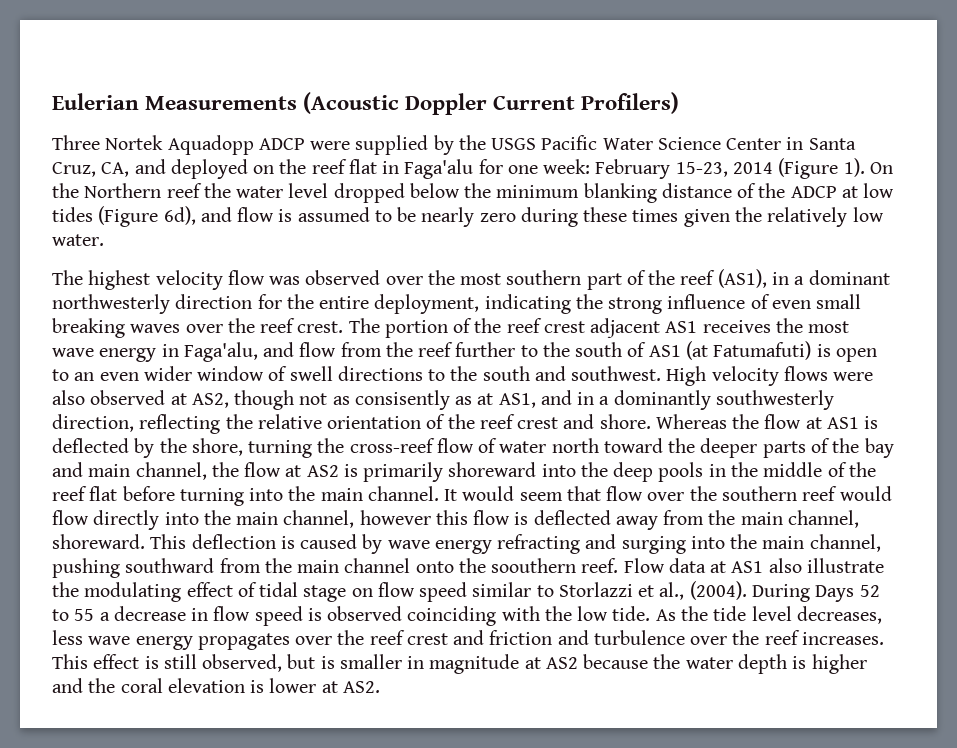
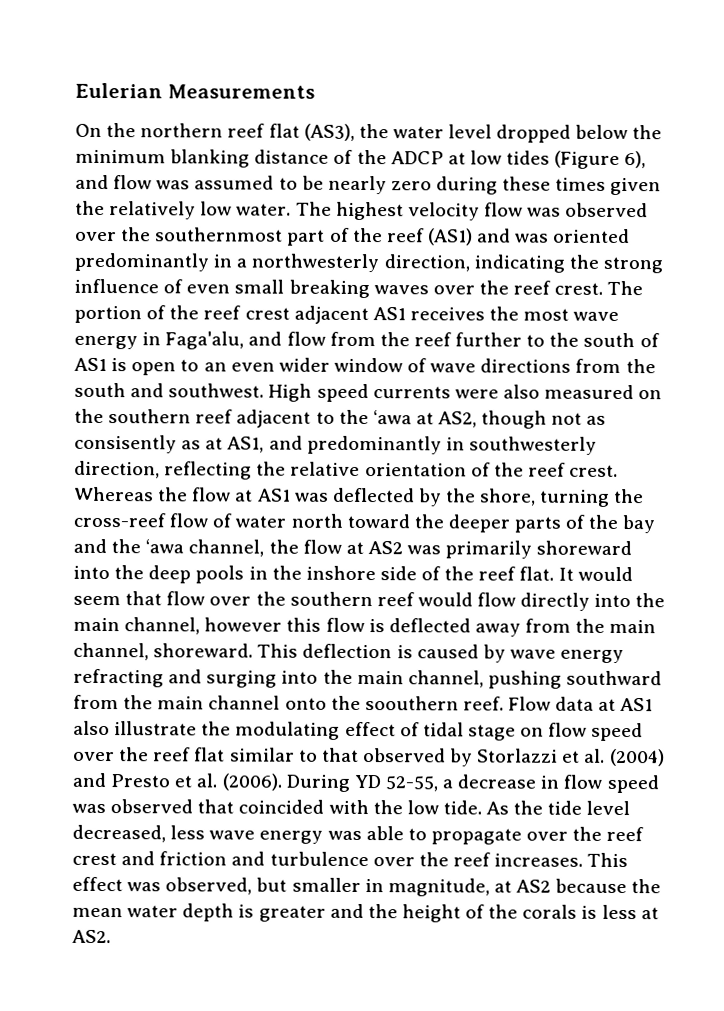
- Eulerian Measurements (Acoustic Doppler Current Profilers)
- Three Nortek Aquadopp ADCP were supplied by the USGS Pacific Water Science Center in Santa Cruz, CA, and deployed on the reef flat in Faga'alu for one week: February 15-23, 2014 (Figure 1). On the Northern reef the water level dropped below the minimum blanking distance of the ADCP at low tides (Figure 6d), and flow is assumed to be nearly zero during these times given the relatively low water.
- The highest velocity flow was observed over the most southern part of the reef (AS1), in a dominant northwesterly direction for the entire deployment, indicating the strong influence of even small breaking waves over the reef crest.
+ Eulerian Measurements
+ On the northern reef flat (AS3), the water level dropped below the minimum blanking distance of the ADCP at low tides (Figure 6), and flow was assumed to be nearly zero during these times given the relatively low water. The highest velocity flow was observed over the southernmost part of the reef (AS1) and was oriented predominantly in a northwesterly direction, indicating the strong influence of even small breaking waves over the reef crest.
- The portion of the reef crest adjacent AS1 receives the most wave energy in Faga'alu, and flow from the reef further to the south of AS1 (at Fatumafuti) is open to an even wider window of swell directions to the south and southwest.
+ The portion of the reef crest adjacent AS1 receives the most wave energy in Faga'alu, and flow from the reef further to the south of AS1 is open to an even wider window of wave directions from the south and southwest.
- High velocity flows were also observed at AS2, though not as consisently as at AS1, and in a dominantly southwesterly direction, reflecting the relative orientation of the reef crest and shore.
+ High speed currents were also measured on the southern reef adjacent to the ‘awa at AS2, though not as consisently as at AS1, and predominantly in southwesterly direction, reflecting the relative orientation of the reef crest.
- Whereas the flow at AS1 is deflected by the shore, turning the cross-reef flow of water north toward the deeper parts of the bay and main channel, the flow at AS2 is primarily shoreward into the deep pools in the middle of the reef flat before turning into the main channel.
+ Whereas the flow at AS1 was deflected by the shore, turning the cross-reef flow of water north toward the deeper parts of the bay and the ‘awa channel, the flow at AS2 was primarily shoreward into the deep pools in the inshore side of the reef flat.
- Flow data at AS1 also illustrate the modulating effect of tidal stage on flow speed similar to Storlazzi et al., (2004). During Days 52 to 55 a decrease in flow speed is observed coinciding with the low tide.
+ Flow data at AS1 also illustrate the modulating effect of tidal stage on flow speed over the reef flat similar to that observed by Storlazzi et al. (2004) and Presto et al. (2006). During YD 52-55, a decrease in flow speed was observed that coincided with the low tide.
- As the tide level decreases, less wave energy propagates over the reef crest and friction and turbulence over the reef increases.
+ As the tide level decreased, less wave energy was able to propagate over the reef crest and friction and turbulence over the reef increases.
- This effect is still observed, but is smaller in magnitude at AS2 because the water depth is higher and the coral elevation is lower at AS2.
+ This effect was observed, but smaller in magnitude, at AS2 because the mean water depth is greater and the height of the corals is less at AS2.

